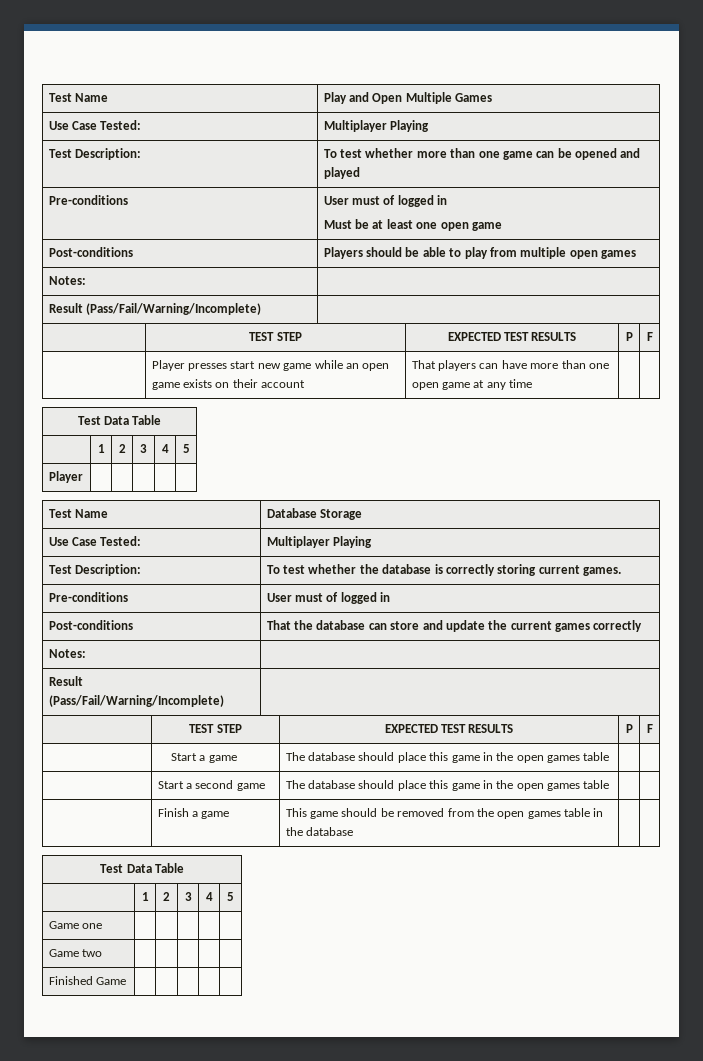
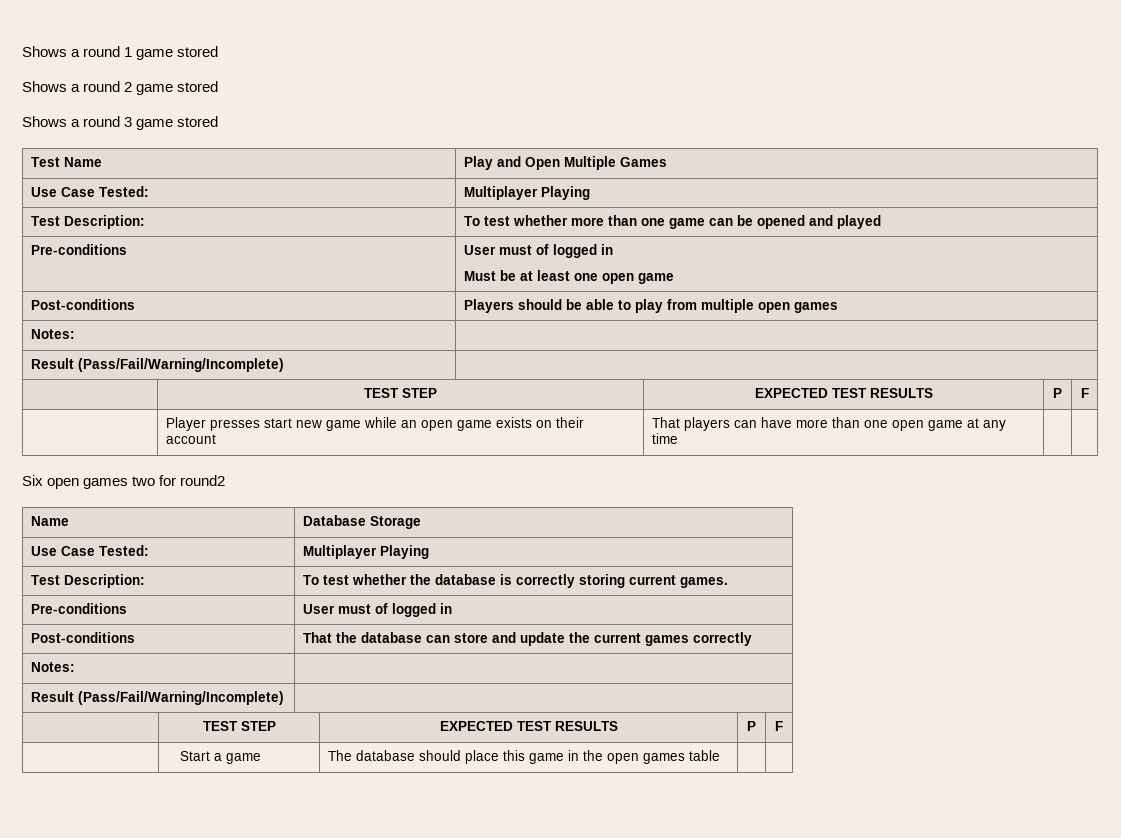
+ Shows a round 1 game stored
+ Shows a round 2 game stored
+ Shows a round 3 game stored
  | Player presses start new game while an open game exists on their account | That players can have more than one open game at any time | |
- Test Data Table
- | 1 | 2 | 3 | 4 | 5
- Player | | | | |
- Test Name | Database Storage
+ Six open games two for round2
+ Name | Database Storage
- | Start a second game | The database should place this game in the open games table | |
- | Finish a game | This game should be removed from the open games table in the database | |
- Test Data Table
- | 1 | 2 | 3 | 4 | 5
- Game one | | | | |
- Game two | | | | |
- Finished Game | | | | |

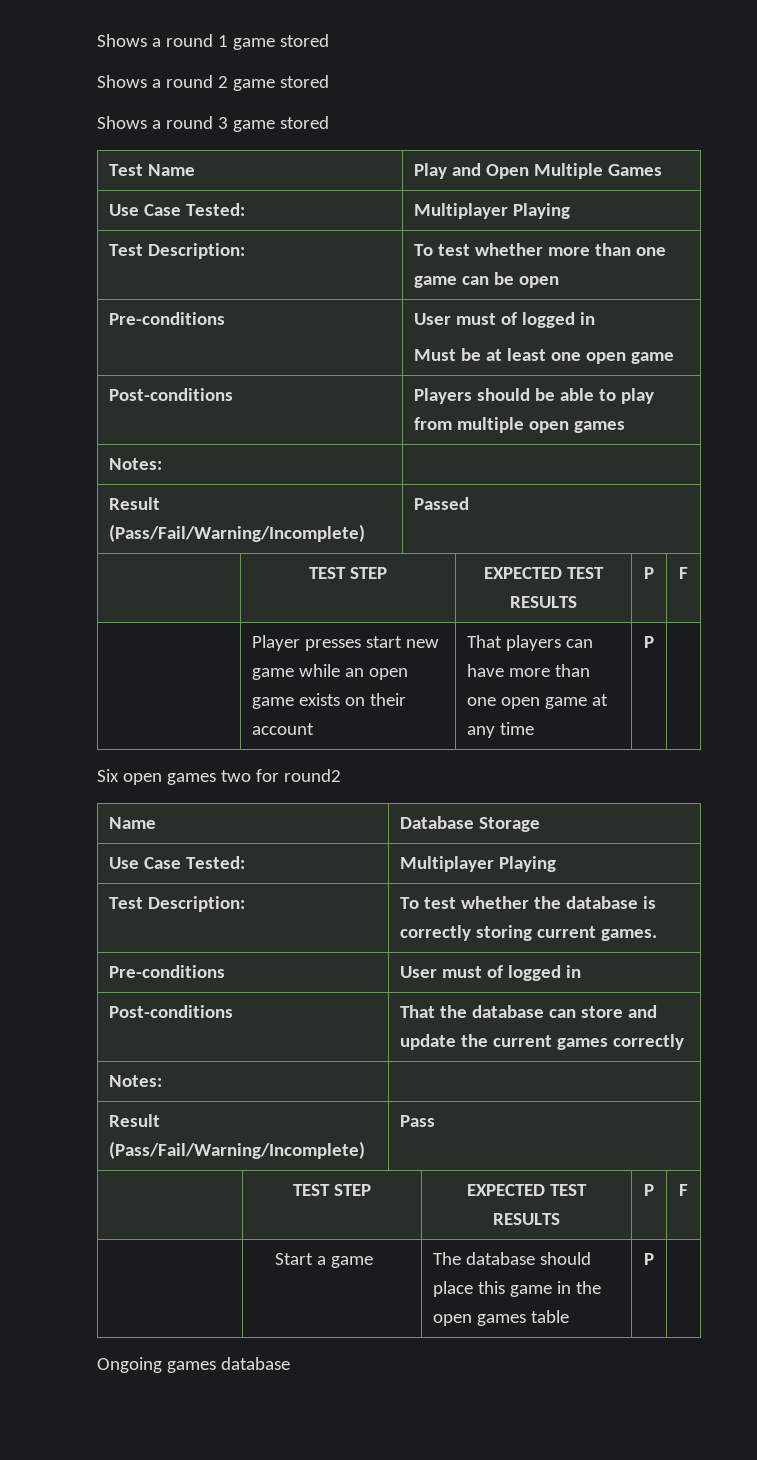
- Test Description: | To test whether more than one game can be opened and played
+ Test Description: | To test whether more than one game can be open
  Post-conditions | Players should be able to play from multiple open games
  Notes: |
- Result (Pass/Fail/Warning/Incomplete) |
+ Result (Pass/Fail/Warning/Incomplete) | Passed
- | Player presses start new game while an open game exists on their account | That players can have more than one open game at any time | |
+ | Player presses start new game while an open game exists on their account | That players can have more than one open game at any time | P |
  Post-conditions | That the database can store and update the current games correctly
  Notes: |
- Result (Pass/Fail/Warning/Incomplete) |
+ Result (Pass/Fail/Warning/Incomplete) | Pass
- | Start a game | The database should place this game in the open games table | |
+ | Start a game | The database should place this game in the open games table | P |
+ Ongoing games database

